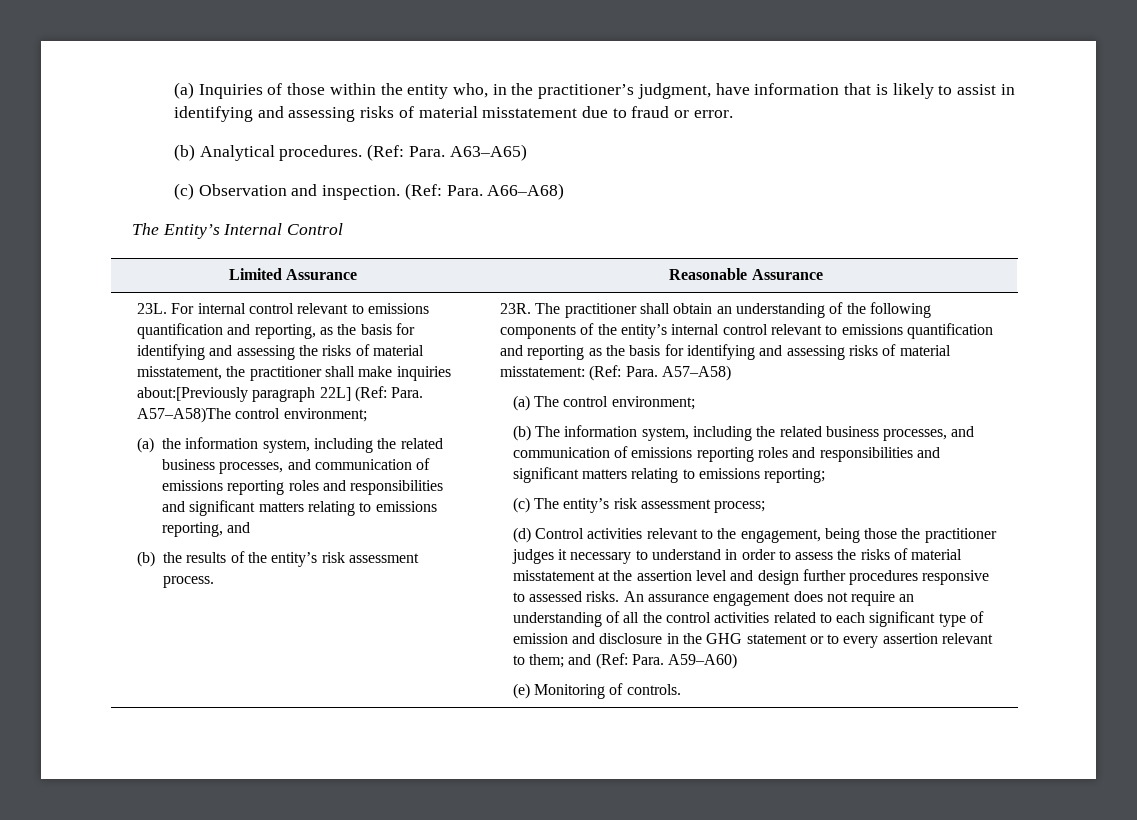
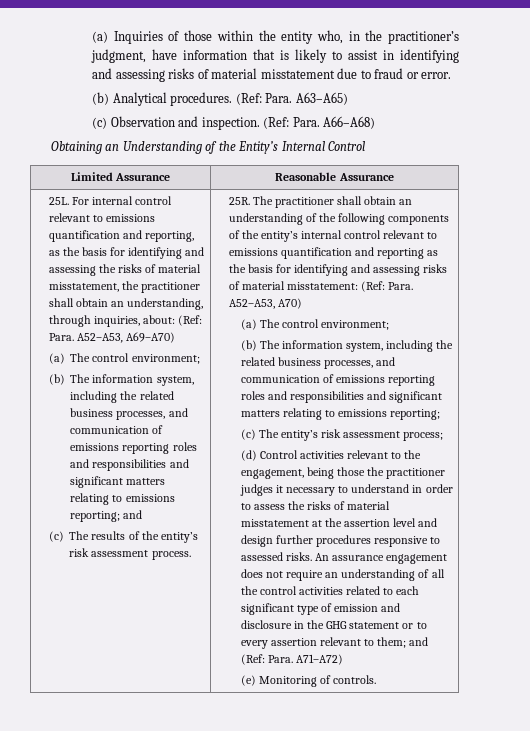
- The Entity’s Internal Control
+ Obtaining an Understanding of the Entity’s Internal Control
- 23L.
+ 25L.
- For internal control relevant to emissions quantification and reporting, as the basis for identifying and assessing the risks of material misstatement, the practitioner shall make inquiries about:[Previously paragraph 22L] (Ref: Para. A57–A58)The control environment;
- (a) the information system, including the related business processes, and communication of emissions reporting roles and responsibilities and significant matters relating to emissions reporting, and
+ For internal control relevant to emissions quantification and reporting, as the basis for identifying and assessing the risks of material misstatement, the practitioner shall obtain an understanding, through inquiries, about: (Ref: Para. A52–A53, A69–A70)
+ (a) The control environment;
+ (b) The information system, including the related business processes, and communication of emissions reporting roles and responsibilities and significant matters relating to emissions reporting; and
- (b) the results of the entity’s risk assessment process.
+ (c) The results of the entity’s risk assessment process.
- 23R.
+ 25R.
- The practitioner shall obtain an understanding of the following components of the entity’s internal control relevant to emissions quantification and reporting as the basis for identifying and assessing risks of material misstatement: (Ref: Para. A57–A58)
+ The practitioner shall obtain an understanding of the following components of the entity’s internal control relevant to emissions quantification and reporting as the basis for identifying and assessing risks of material misstatement: (Ref: Para. A52–A53, A70)
- An assurance engagement does not require an understanding of all the control activities related to each significant type of emission and disclosure in the GHG statement or to every assertion relevant to them; and (Ref: Para. A59–A60)
+ An assurance engagement does not require an understanding of all the control activities related to each significant type of emission and disclosure in the GHG statement or to every assertion relevant to them; and (Ref: Para. A71–A72)

